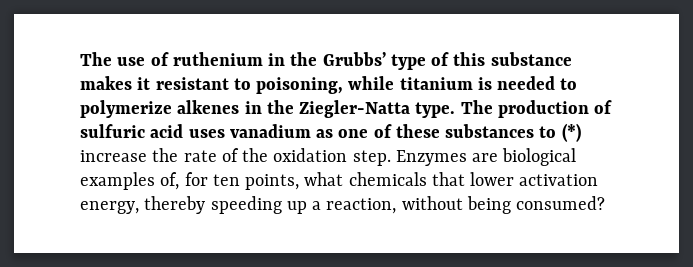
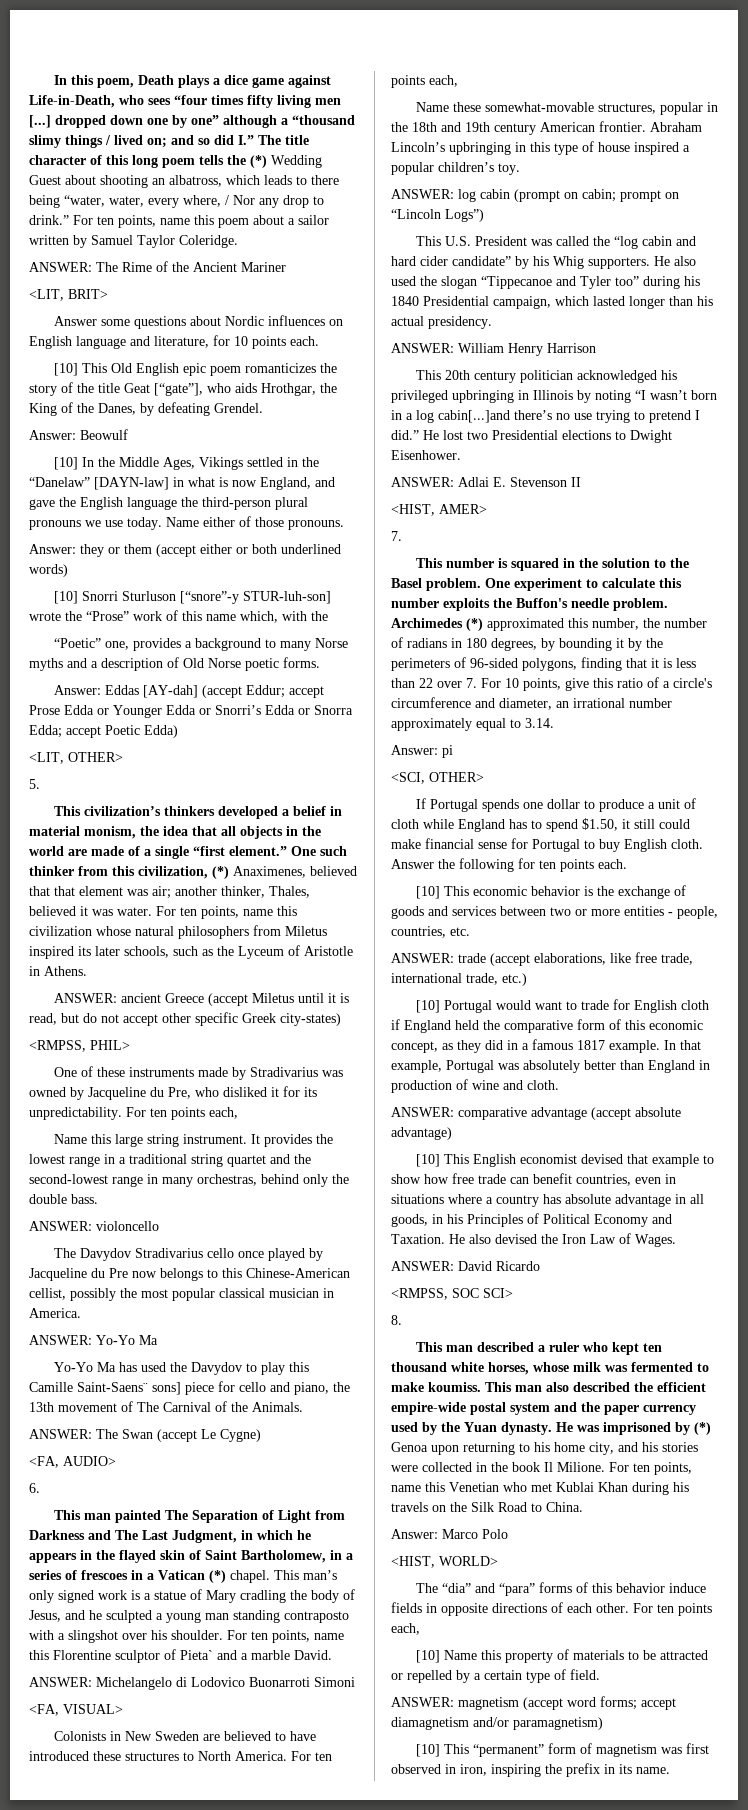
- The use of ruthenium in the Grubbs’ type of this substance makes it resistant to poisoning, while titanium is needed to polymerize alkenes in the Ziegler-Natta type. The production of sulfuric acid uses vanadium as one of these substances to (*) increase the rate of the oxidation step. Enzymes are biological examples of, for ten points, what chemicals that lower activation energy, thereby speeding up a reaction, without being consumed?
+ In this poem, Death plays a dice game against Life-in-Death, who sees “four times fifty living men [...] dropped down one by one” although a “thousand slimy things / lived on; and so did I.” The title character of this long poem tells the (*) Wedding Guest about shooting an albatross, which leads to there being “water, water, every where, / Nor any drop to drink.” For ten points, name this poem about a sailor written by Samuel Taylor Coleridge.
+ ANSWER: The Rime of the Ancient Mariner
+ <LIT, BRIT>
+ Answer some questions about Nordic influences on English language and literature, for 10 points each.
+ [10] This Old English epic poem romanticizes the story of the title Geat [“gate”], who aids Hrothgar, the King of the Danes, by defeating Grendel.
+ Answer: Beowulf
+ [10] In the Middle Ages, Vikings settled in the “Danelaw” [DAYN-law] in what is now England, and gave the English language the third-person plural pronouns we use today. Name either of those pronouns.
+ Answer: they or them (accept either or both underlined words)
+ [10] Snorri Sturluson [“snore”-y STUR-luh-son] wrote the “Prose” work of this name which, with the
+ “Poetic” one, provides a background to many Norse myths and a description of Old Norse poetic forms.
+ Answer: Eddas [AY-dah] (accept Eddur; accept Prose Edda or Younger Edda or Snorri’s Edda or Snorra Edda; accept Poetic Edda)
+ <LIT, OTHER>
+ 5.
+ This civilization’s thinkers developed a belief in material monism, the idea that all objects in the world are made of a single “first element.” One such thinker from this civilization, (*) Anaximenes, believed that that element was air; another thinker, Thales, believed it was water. For ten points, name this civilization whose natural philosophers from Miletus inspired its later schools, such as the Lyceum of Aristotle in Athens.
+ ANSWER: ancient Greece (accept Miletus until it is read, but do not accept other specific Greek city-states)
+ <RMPSS, PHIL>
+ One of these instruments made by Stradivarius was owned by Jacqueline du Pre, who disliked it for its unpredictability. For ten points each,
+ Name this large string instrument. It provides the lowest range in a traditional string quartet and the second-lowest range in many orchestras, behind only the double bass.
+ ANSWER: violoncello
+ The Davydov Stradivarius cello once played by Jacqueline du Pre now belongs to this Chinese-American cellist, possibly the most popular classical musician in America.
+ ANSWER: Yo-Yo Ma
+ Yo-Yo Ma has used the Davydov to play this Camille Saint-Saens¨ sons] piece for cello and piano, the 13th movement of The Carnival of the Animals.
+ ANSWER: The Swan (accept Le Cygne)
+ <FA, AUDIO>
+ 6.
+ This man painted The Separation of Light from Darkness and The Last Judgment, in which he appears in the flayed skin of Saint Bartholomew, in a series of frescoes in a Vatican (*) chapel. This man’s only signed work is a statue of Mary cradling the body of Jesus, and he sculpted a young man standing contraposto with a slingshot over his shoulder. For ten points, name this Florentine sculptor of Pieta` and a marble David.
+ ANSWER: Michelangelo di Lodovico Buonarroti Simoni
+ <FA, VISUAL>
+ Colonists in New Sweden are believed to have introduced these structures to North America. For ten points each,
+ Name these somewhat-movable structures, popular in the 18th and 19th century American frontier. Abraham Lincoln’s upbringing in this type of house inspired a popular children’s toy.
+ ANSWER: log cabin (prompt on cabin; prompt on “Lincoln Logs”)
+ This U.S. President was called the “log cabin and hard cider candidate” by his Whig supporters. He also used the slogan “Tippecanoe and Tyler too” during his 1840 Presidential campaign, which lasted longer than his actual presidency.
+ ANSWER: William Henry Harrison
+ This 20th century politician acknowledged his privileged upbringing in Illinois by noting “I wasn’t born in a log cabin[...]and there’s no use trying to pretend I did.” He lost two Presidential elections to Dwight Eisenhower.
+ ANSWER: Adlai E. Stevenson II
+ <HIST, AMER>
+ 7.
+ This number is squared in the solution to the Basel problem. One experiment to calculate this number exploits the Buffon's needle problem. Archimedes (*) approximated this number, the number of radians in 180 degrees, by bounding it by the perimeters of 96-sided polygons, finding that it is less than 22 over 7. For 10 points, give this ratio of a circle's circumference and diameter, an irrational number approximately equal to 3.14.
+ Answer: pi
+ <SCI, OTHER>
+ If Portugal spends one dollar to produce a unit of cloth while England has to spend $1.50, it still could make financial sense for Portugal to buy English cloth. Answer the following for ten points each.
+ [10] This economic behavior is the exchange of goods and services between two or more entities - people, countries, etc.
+ ANSWER: trade (accept elaborations, like free trade, international trade, etc.)
+ [10] Portugal would want to trade for English cloth if England held the comparative form of this economic concept, as they did in a famous 1817 example. In that example, Portugal was absolutely better than England in production of wine and cloth.
+ ANSWER: comparative advantage (accept absolute advantage)
+ [10] This English economist devised that example to show how free trade can benefit countries, even in situations where a country has absolute advantage in all goods, in his Principles of Political Economy and Taxation. He also devised the Iron Law of Wages.
+ ANSWER: David Ricardo
+ <RMPSS, SOC SCI>
+ 8.
+ This man described a ruler who kept ten thousand white horses, whose milk was fermented to make koumiss. This man also described the efficient empire-wide postal system and the paper currency used by the Yuan dynasty. He was imprisoned by (*) Genoa upon returning to his home city, and his stories were collected in the book Il Milione. For ten points, name this Venetian who met Kublai Khan during his travels on the Silk Road to China.
+ Answer: Marco Polo
+ <HIST, WORLD>
+ The “dia” and “para” forms of this behavior induce fields in opposite directions of each other. For ten points each,
+ [10] Name this property of materials to be attracted or repelled by a certain type of field.
+ ANSWER: magnetism (accept word forms; accept diamagnetism and/or paramagnetism)
+ [10] This “permanent” form of magnetism was first observed in iron, inspiring the prefix in its name.

